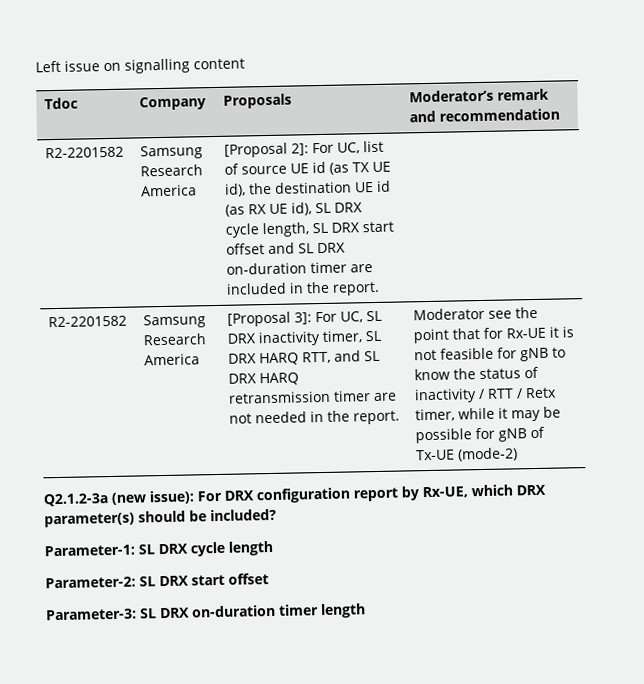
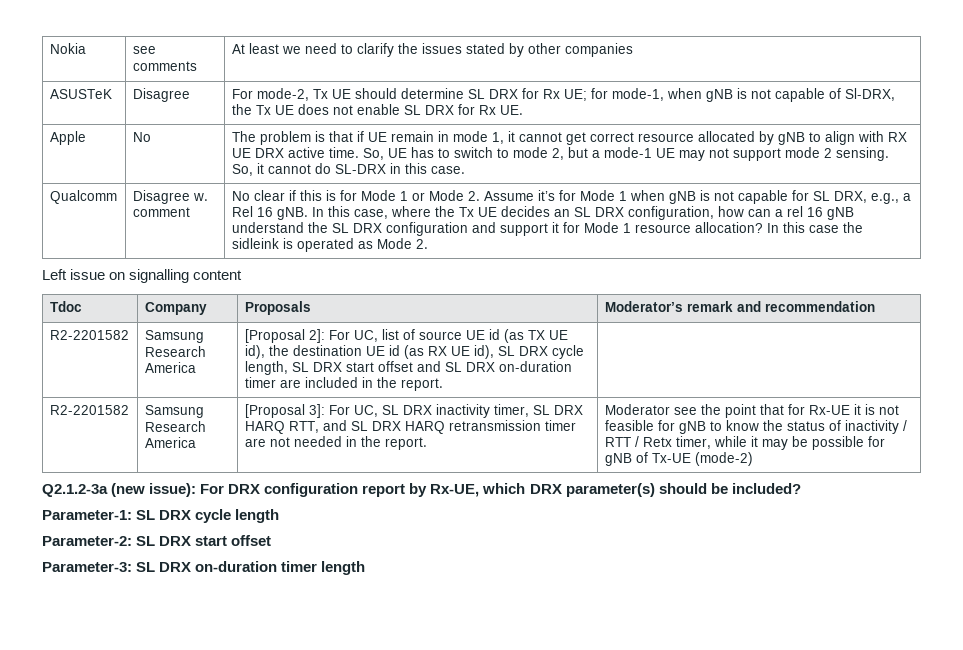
+ Nokia | see comments | At least we need to clarify the issues stated by other companies
+ ASUSTeK | Disagree | For mode-2, Tx UE should determine SL DRX for Rx UE; for mode-1, when gNB is not capable of Sl-DRX, the Tx UE does not enable SL DRX for Rx UE.
+ Apple | No | The problem is that if UE remain in mode 1, it cannot get correct resource allocated by gNB to align with RX UE DRX active time. So, UE has to switch to mode 2, but a mode-1 UE may not support mode 2 sensing. So, it cannot do SL-DRX in this case.
+ Qualcomm | Disagree w. comment | No clear if this is for Mode 1 or Mode 2. Assume it’s for Mode 1 when gNB is not capable for SL DRX, e.g., a Rel 16 gNB. In this case, where the Tx UE decides an SL DRX configuration, how can a rel 16 gNB understand the SL DRX configuration and support it for Mode 1 resource allocation? In this case the sidleink is operated as Mode 2.

